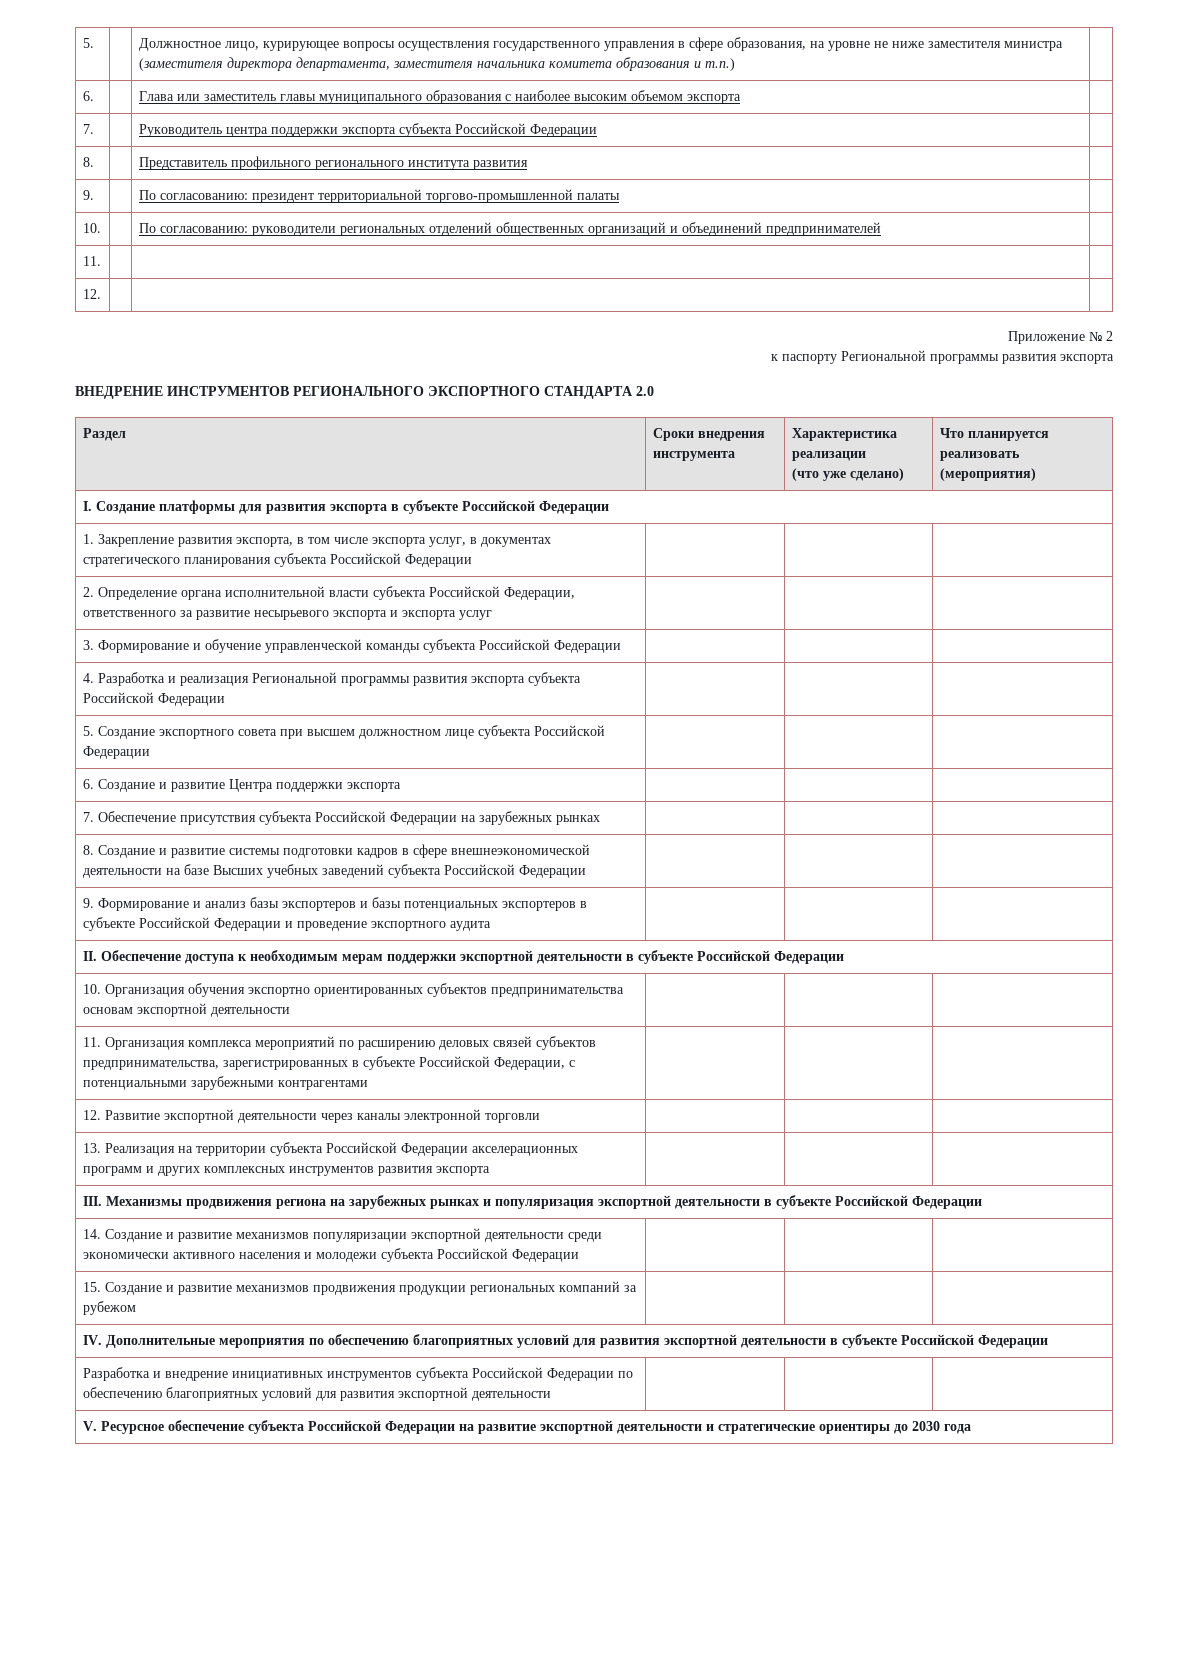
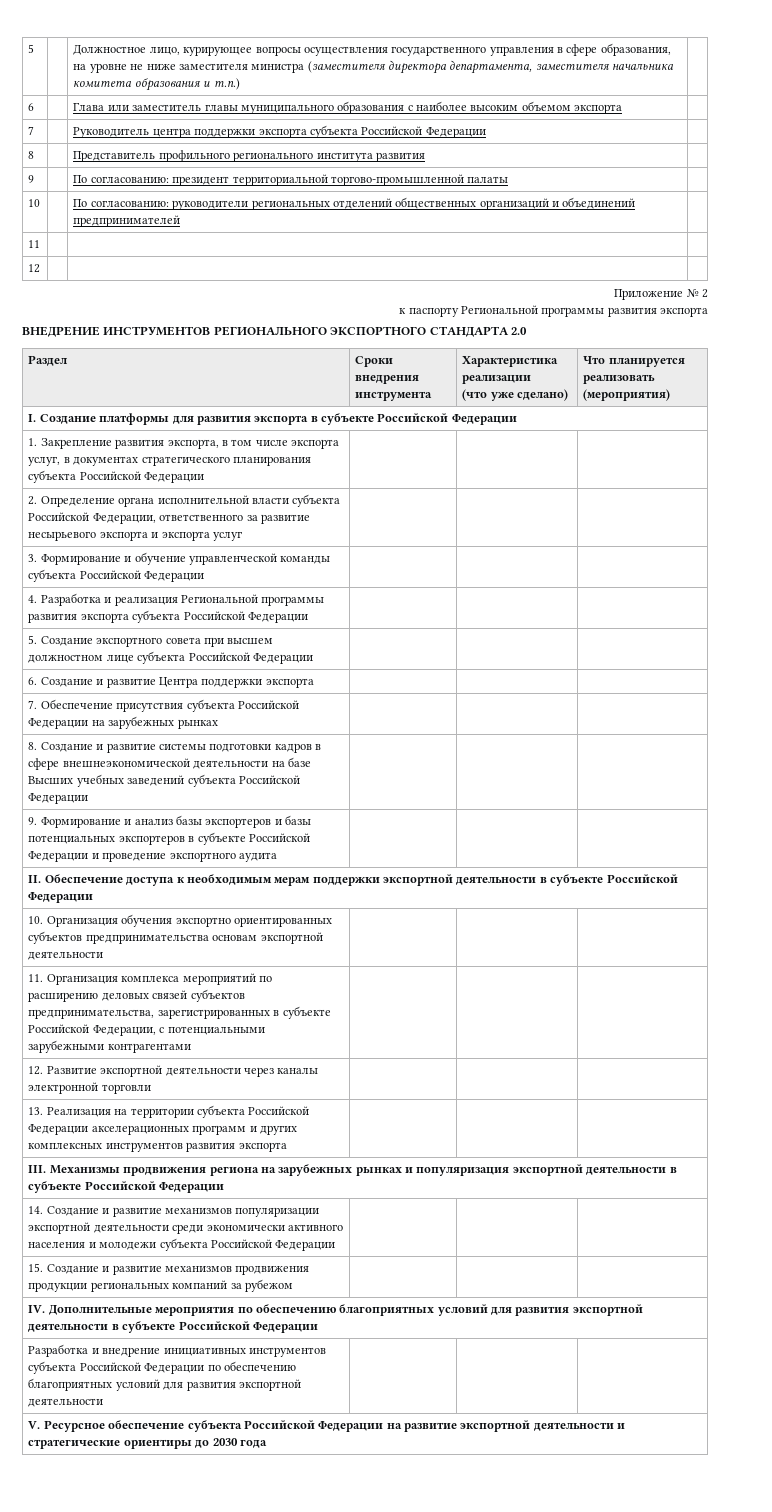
- 5. | | Должностное лицо, курирующее вопросы осуществления государственного управления в сфере образования, на уровне не ниже заместителя министра (заместителя директора департамента, заместителя начальника комитета образования и т.п.) |
+ 5 | | Должностное лицо, курирующее вопросы осуществления государственного управления в сфере образования, на уровне не ниже заместителя министра (заместителя директора департамента, заместителя начальника комитета образования и т.п.) |
- 6. | | Глава или заместитель главы муниципального образования с наиболее высоким объемом экспорта |
+ 6 | | Глава или заместитель главы муниципального образования с наиболее высоким объемом экспорта |
- 7. | | Руководитель центра поддержки экспорта субъекта Российской Федерации |
+ 7 | | Руководитель центра поддержки экспорта субъекта Российской Федерации |
- 8. | | Представитель профильного регионального института развития |
+ 8 | | Представитель профильного регионального института развития |
- 9. | | По согласованию: президент территориальной торгово-промышленной палаты |
+ 9 | | По согласованию: президент территориальной торгово-промышленной палаты |
- 10. | | По согласованию: руководители региональных отделений общественных организаций и объединений предпринимателей |
+ 10 | | По согласованию: руководители региональных отделений общественных организаций и объединений предпринимателей |
- 11. | | |
- 12. | | |
+ 11 | | |
+ 12 | | |

